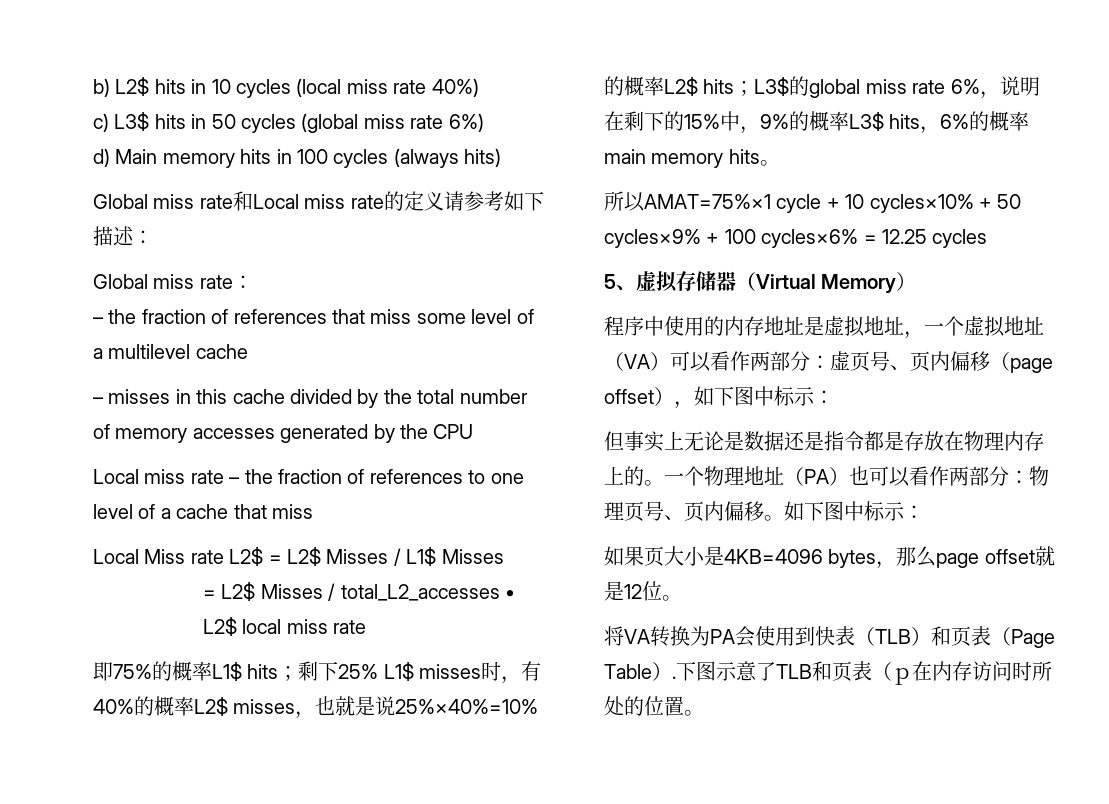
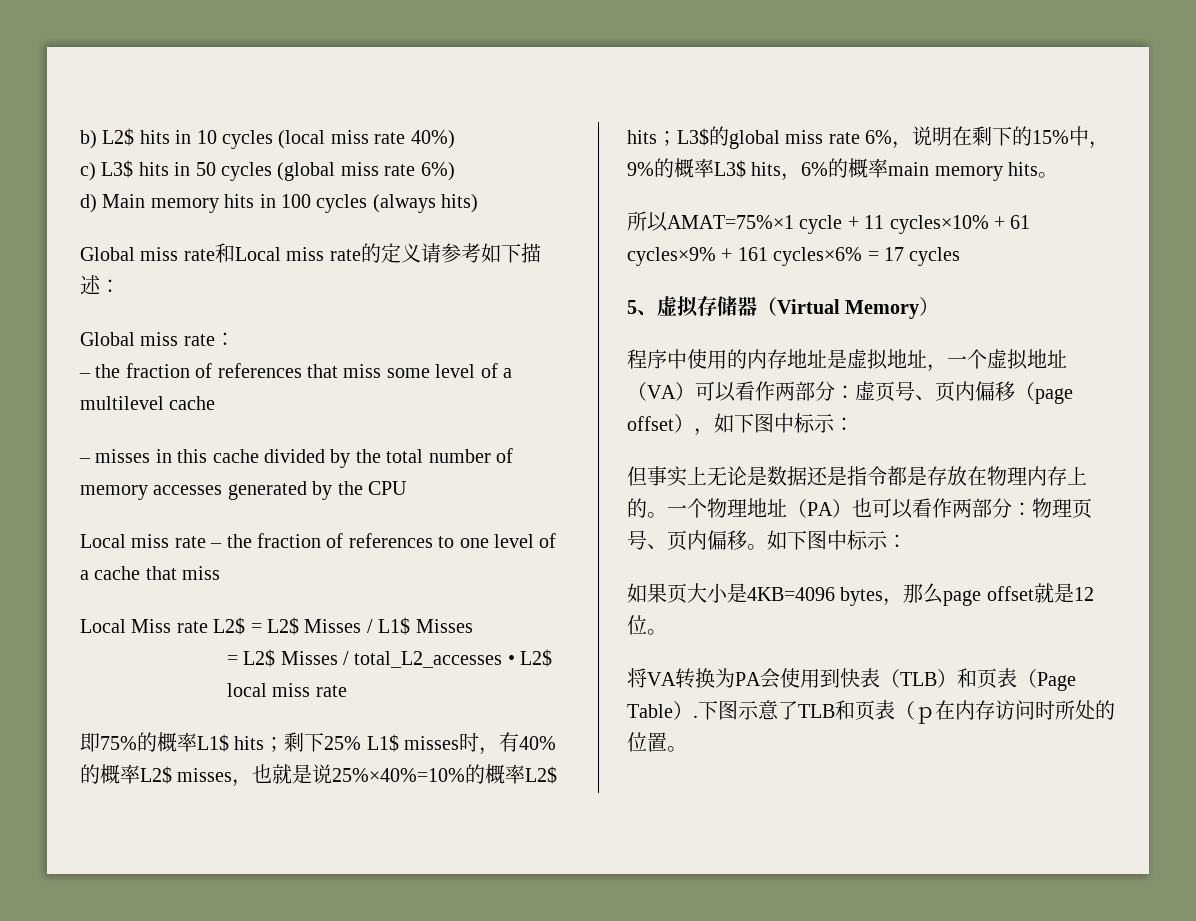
- 所以AMAT=75%×1 cycle + 10 cycles×10% + 50 cycles×9% + 100 cycles×6% = 12.25 cycles
+ 所以AMAT=75%×1 cycle + 11 cycles×10% + 61 cycles×9% + 161 cycles×6% = 17 cycles

